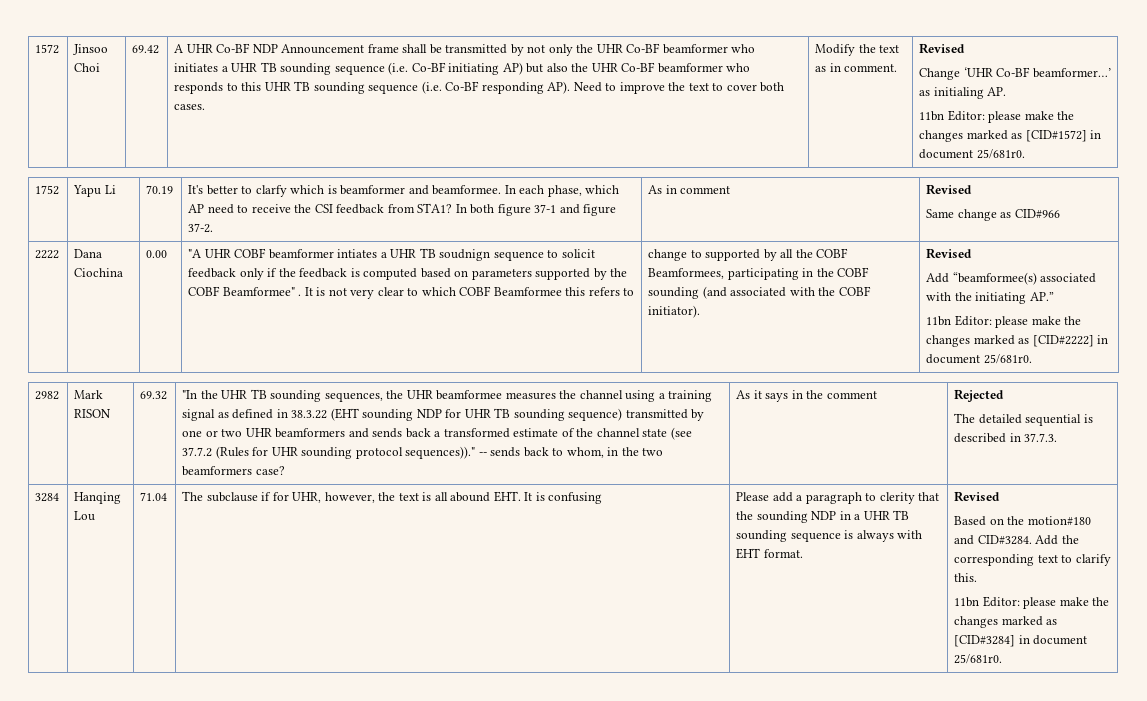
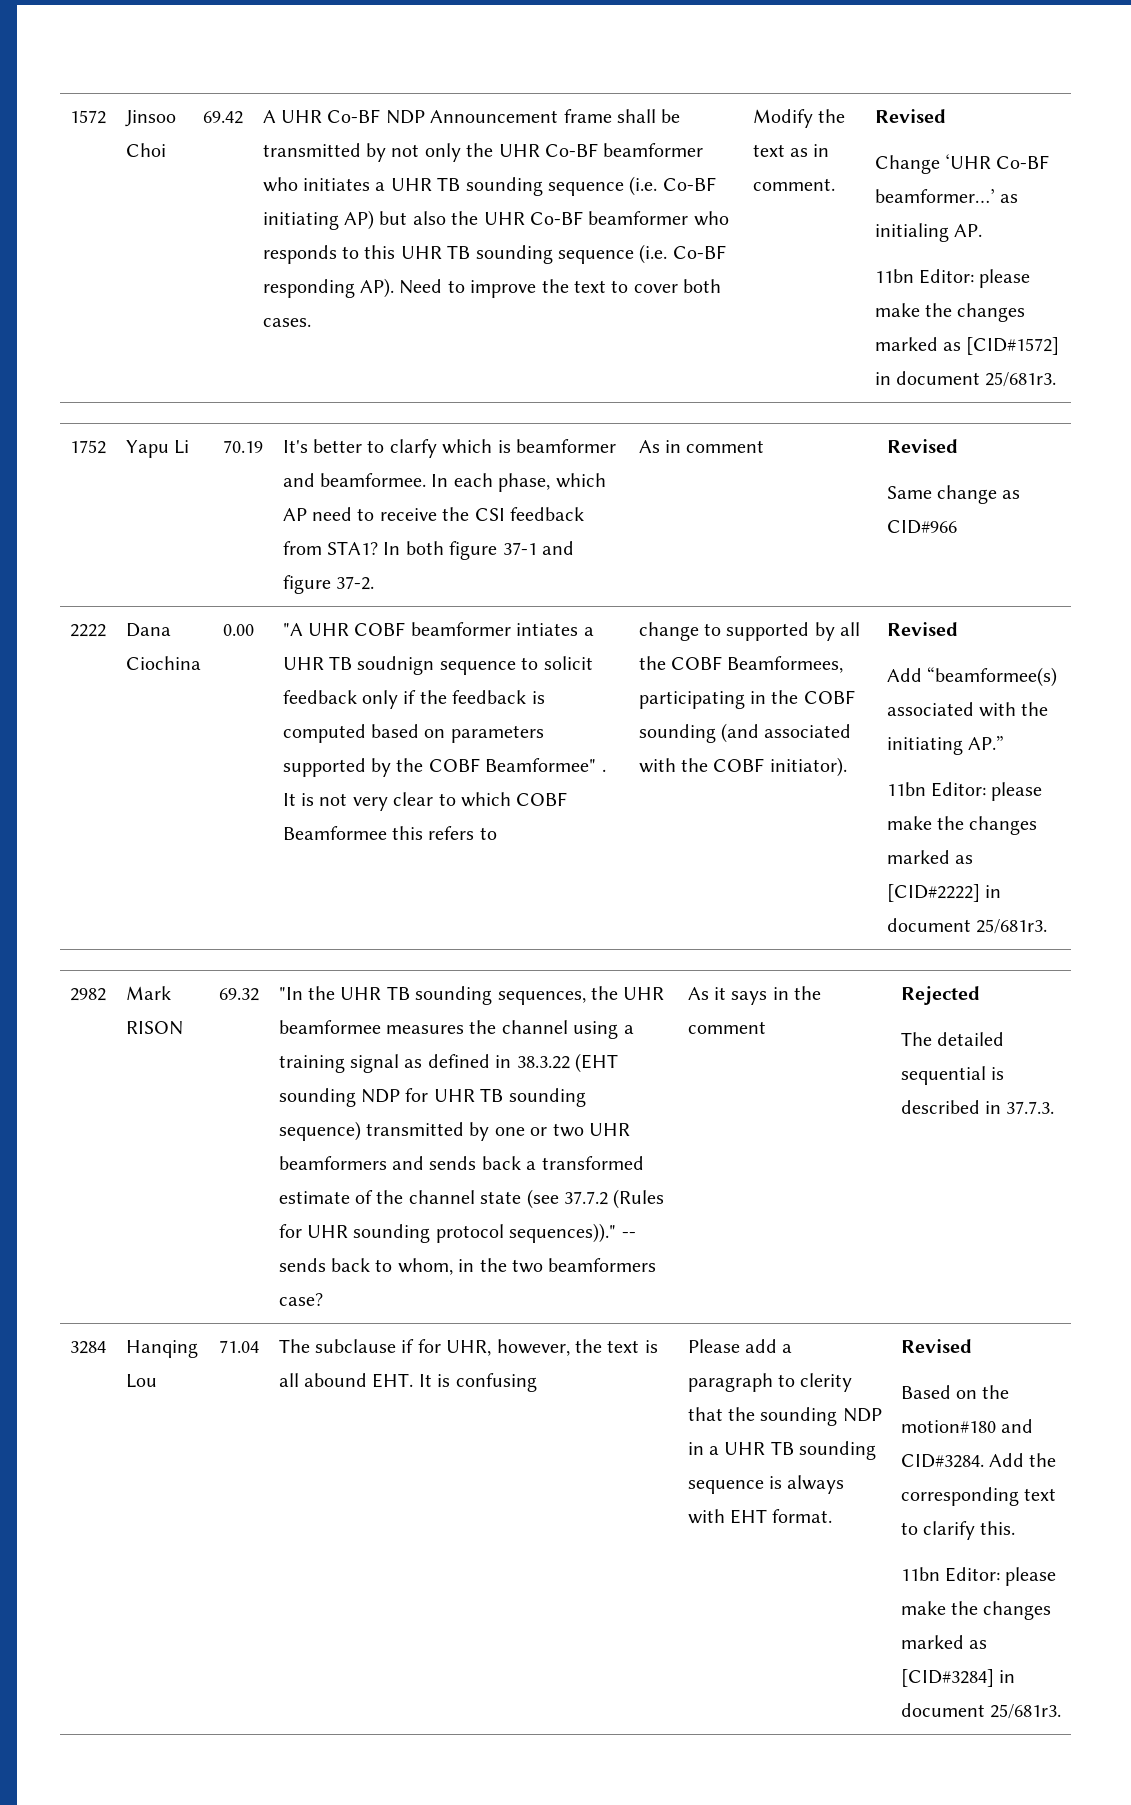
- 11bn Editor: please make the changes marked as [CID#1572] in document 25/681r0.
+ 11bn Editor: please make the changes marked as [CID#1572] in document 25/681r3.
- 11bn Editor: please make the changes marked as [CID#2222] in document 25/681r0.
+ 11bn Editor: please make the changes marked as [CID#2222] in document 25/681r3.
- 11bn Editor: please make the changes marked as [CID#3284] in document 25/681r0.
+ 11bn Editor: please make the changes marked as [CID#3284] in document 25/681r3.

